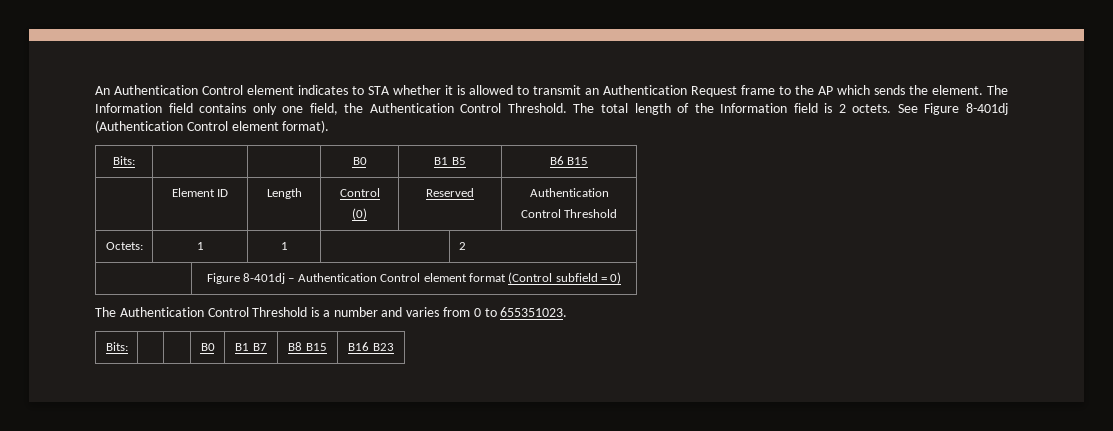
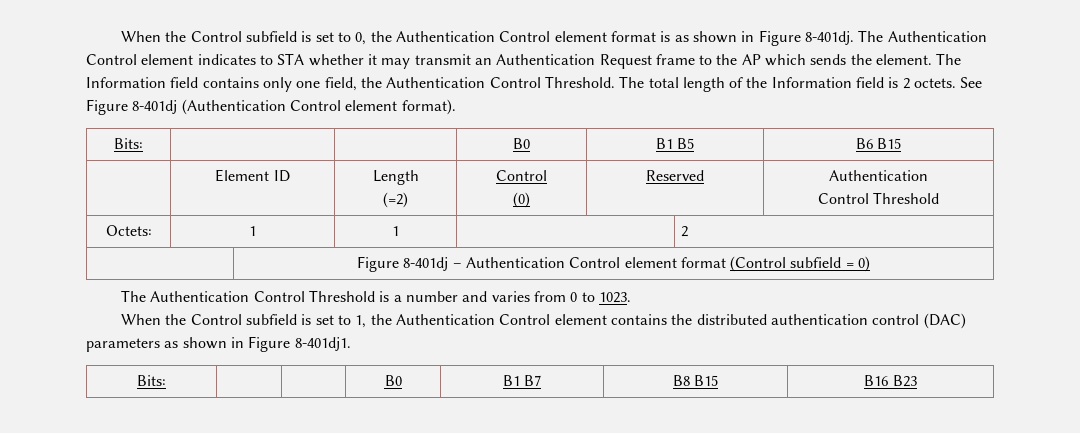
- An Authentication Control element indicates to STA whether it is allowed to transmit an Authentication Request frame to the AP which sends the element.
+ When the Control subfield is set to 0, the Authentication Control element format is as shown in Figure 8-401dj. The Authentication Control element indicates to STA whether it may transmit an Authentication Request frame to the AP which sends the element.
- | Element ID | Length | Control
+ | Element ID | Length
+ (=2) | Control
- The Authentication Control Threshold is a number and varies from 0 to 655351023.
+ The Authentication Control Threshold is a number and varies from 0 to 1023.
+ When the Control subfield is set to 1, the Authentication Control element contains the distributed authentication control (DAC) parameters as shown in Figure 8-401dj1.

